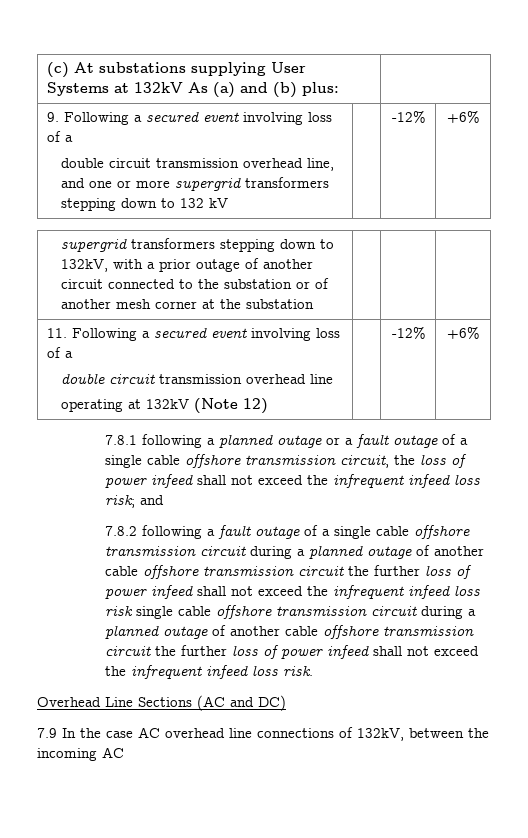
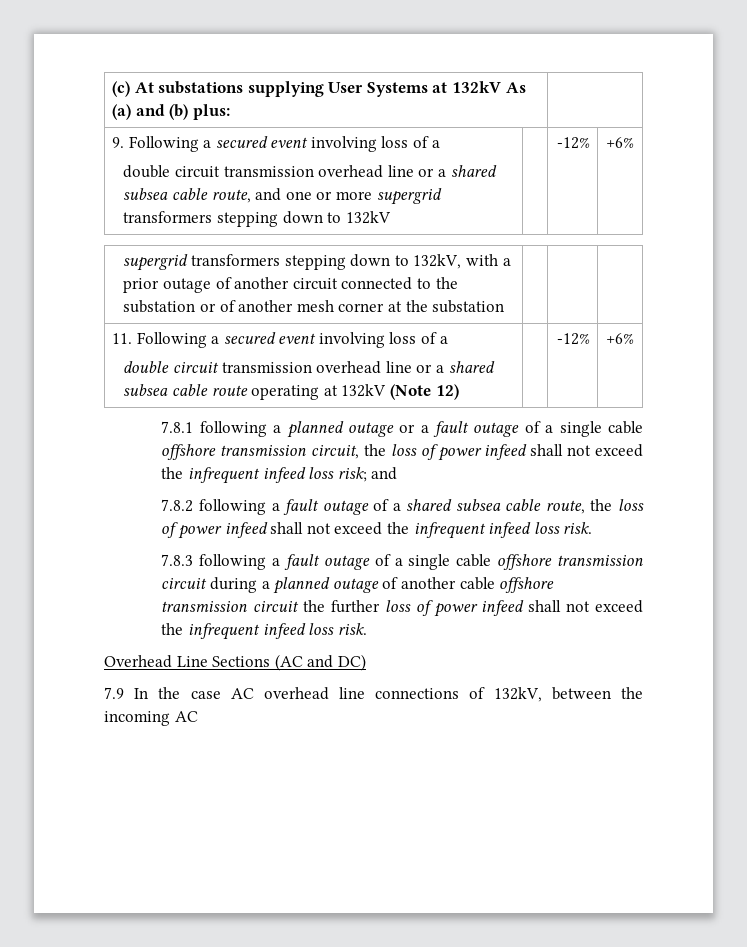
  9. Following a secured event involving loss of a
- double circuit transmission overhead line, and one or more supergrid transformers stepping down to 132 kV | | -12% | +6%
+ double circuit transmission overhead line or a shared subsea cable route, and one or more supergrid transformers stepping down to 132kV | | -12% | +6%
  11. Following a secured event involving loss of a
- double circuit transmission overhead line
- operating at 132kV (Note 12) | | -12% | +6%
+ double circuit transmission overhead line or a shared subsea cable route operating at 132kV (Note 12) | | -12% | +6%
- 7.8.2 following a fault outage of a single cable offshore transmission circuit during a planned outage of another cable offshore transmission circuit the further loss of power infeed shall not exceed the infrequent infeed loss risk single cable offshore transmission circuit during a planned outage of another cable offshore transmission circuit the further loss of power infeed shall not exceed the infrequent infeed loss risk.
+ 7.8.2 following a fault outage of a shared subsea cable route, the loss of power infeed shall not exceed the infrequent infeed loss risk.
+ 7.8.3 following a fault outage of a single cable offshore transmission circuit during a planned outage of another cable offshore transmission circuit the further loss of power infeed shall not exceed the infrequent infeed loss risk.

